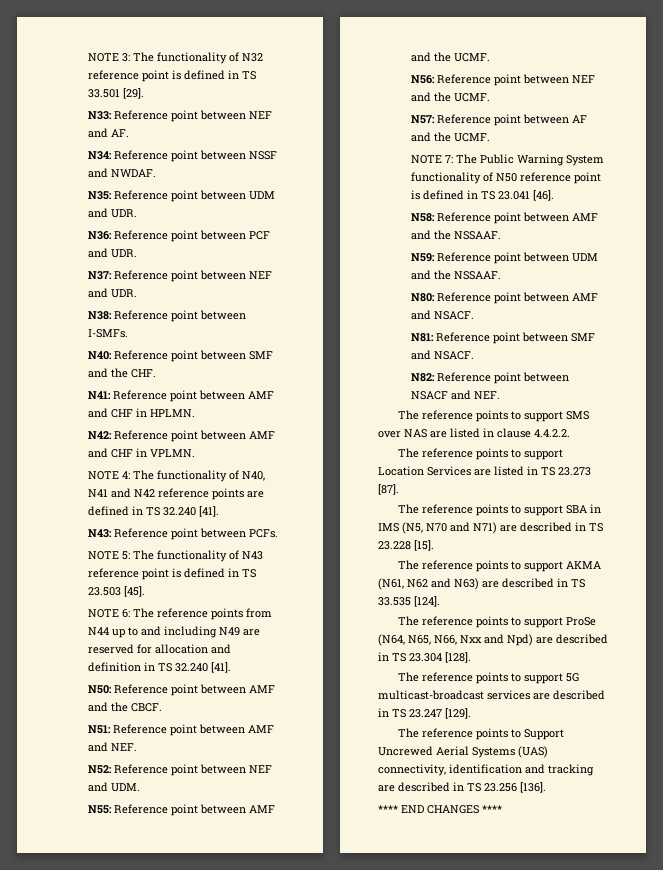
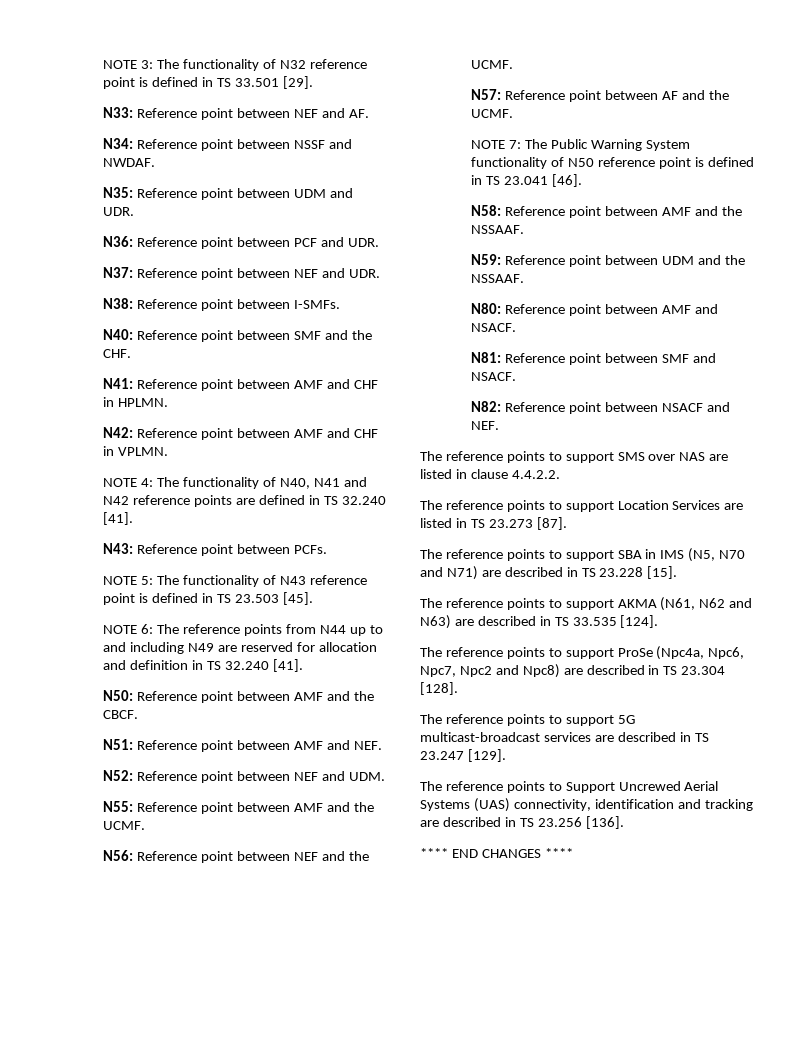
- The reference points to support ProSe (N64, N65, N66, Nxx and Npd) are described in TS 23.304 [128].
+ The reference points to support ProSe (Npc4a, Npc6, Npc7, Npc2 and Npc8) are described in TS 23.304 [128].

